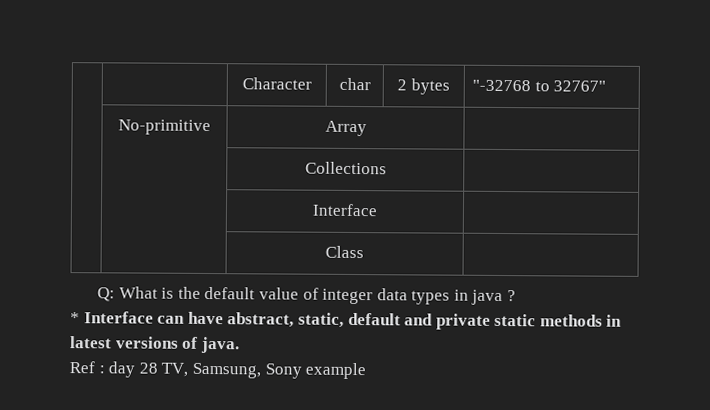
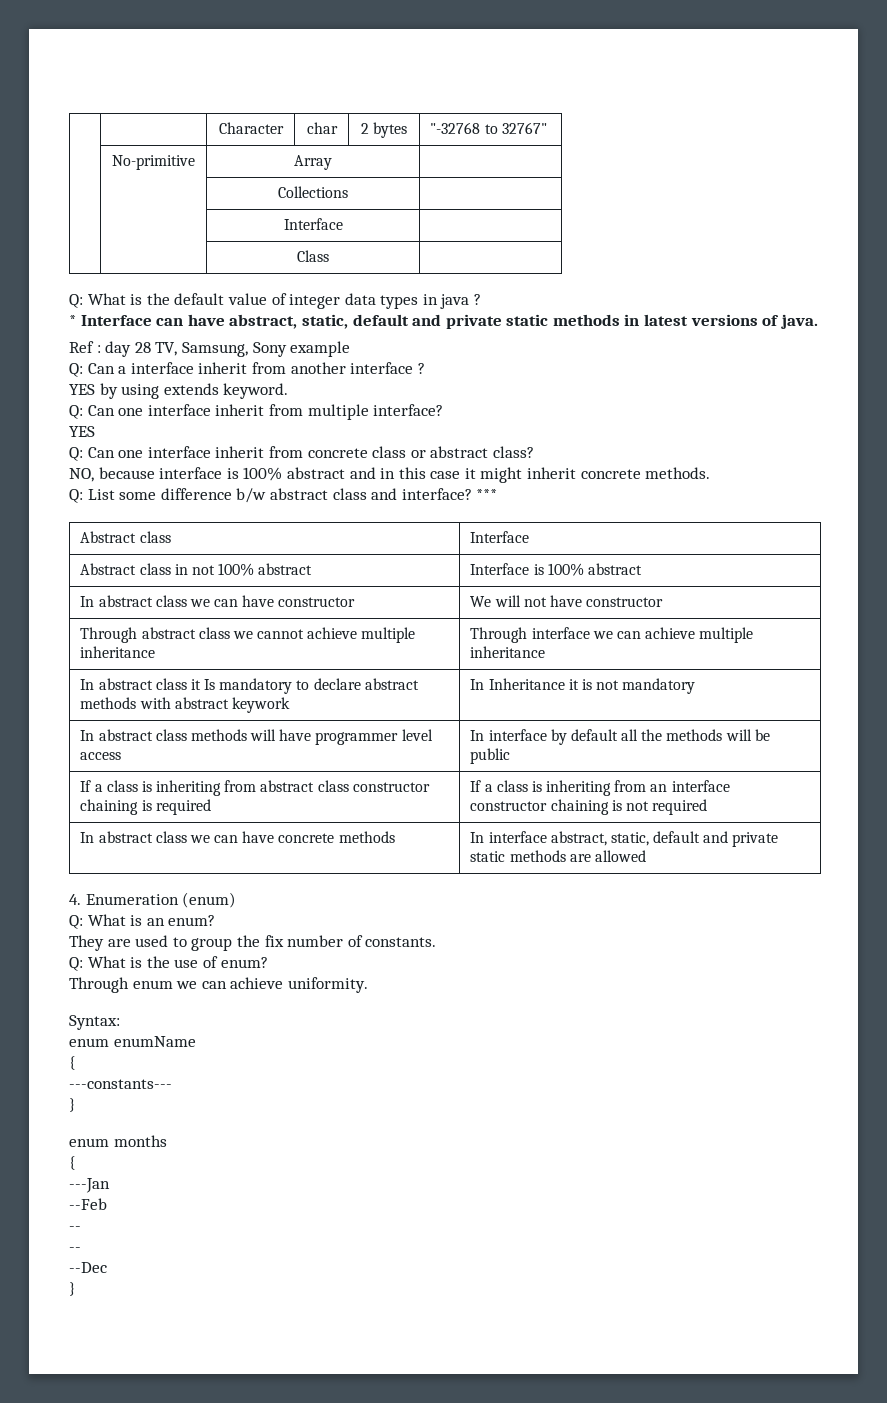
+ Q: Can a interface inherit from another interface ?
+ YES by using extends keyword.
+ Q: Can one interface inherit from multiple interface?
+ YES
+ Q: Can one interface inherit from concrete class or abstract class?
+ NO, because interface is 100% abstract and in this case it might inherit concrete methods.
+ Q: List some difference b/w abstract class and interface? ***
+ Abstract class | Interface
+ Abstract class in not 100% abstract | Interface is 100% abstract
+ In abstract class we can have constructor | We will not have constructor
+ Through abstract class we cannot achieve multiple inheritance | Through interface we can achieve multiple inheritance
+ In abstract class it Is mandatory to declare abstract methods with abstract keywork | In Inheritance it is not mandatory
+ In abstract class methods will have programmer level access | In interface by default all the methods will be public
+ If a class is inheriting from abstract class constructor chaining is required | If a class is inheriting from an interface constructor chaining is not required
+ In abstract class we can have concrete methods | In interface abstract, static, default and private static methods are allowed
+ 4. Enumeration (enum)
+ Q: What is an enum?
+ They are used to group the fix number of constants.
+ Q: What is the use of enum?
+ Through enum we can achieve uniformity.
+ Syntax:
+ enum enumName
+ {
+ ---constants---
+ }
+ enum months
+ {
+ ---Jan
+ --Feb
+ --
+ --
+ --Dec
+ }

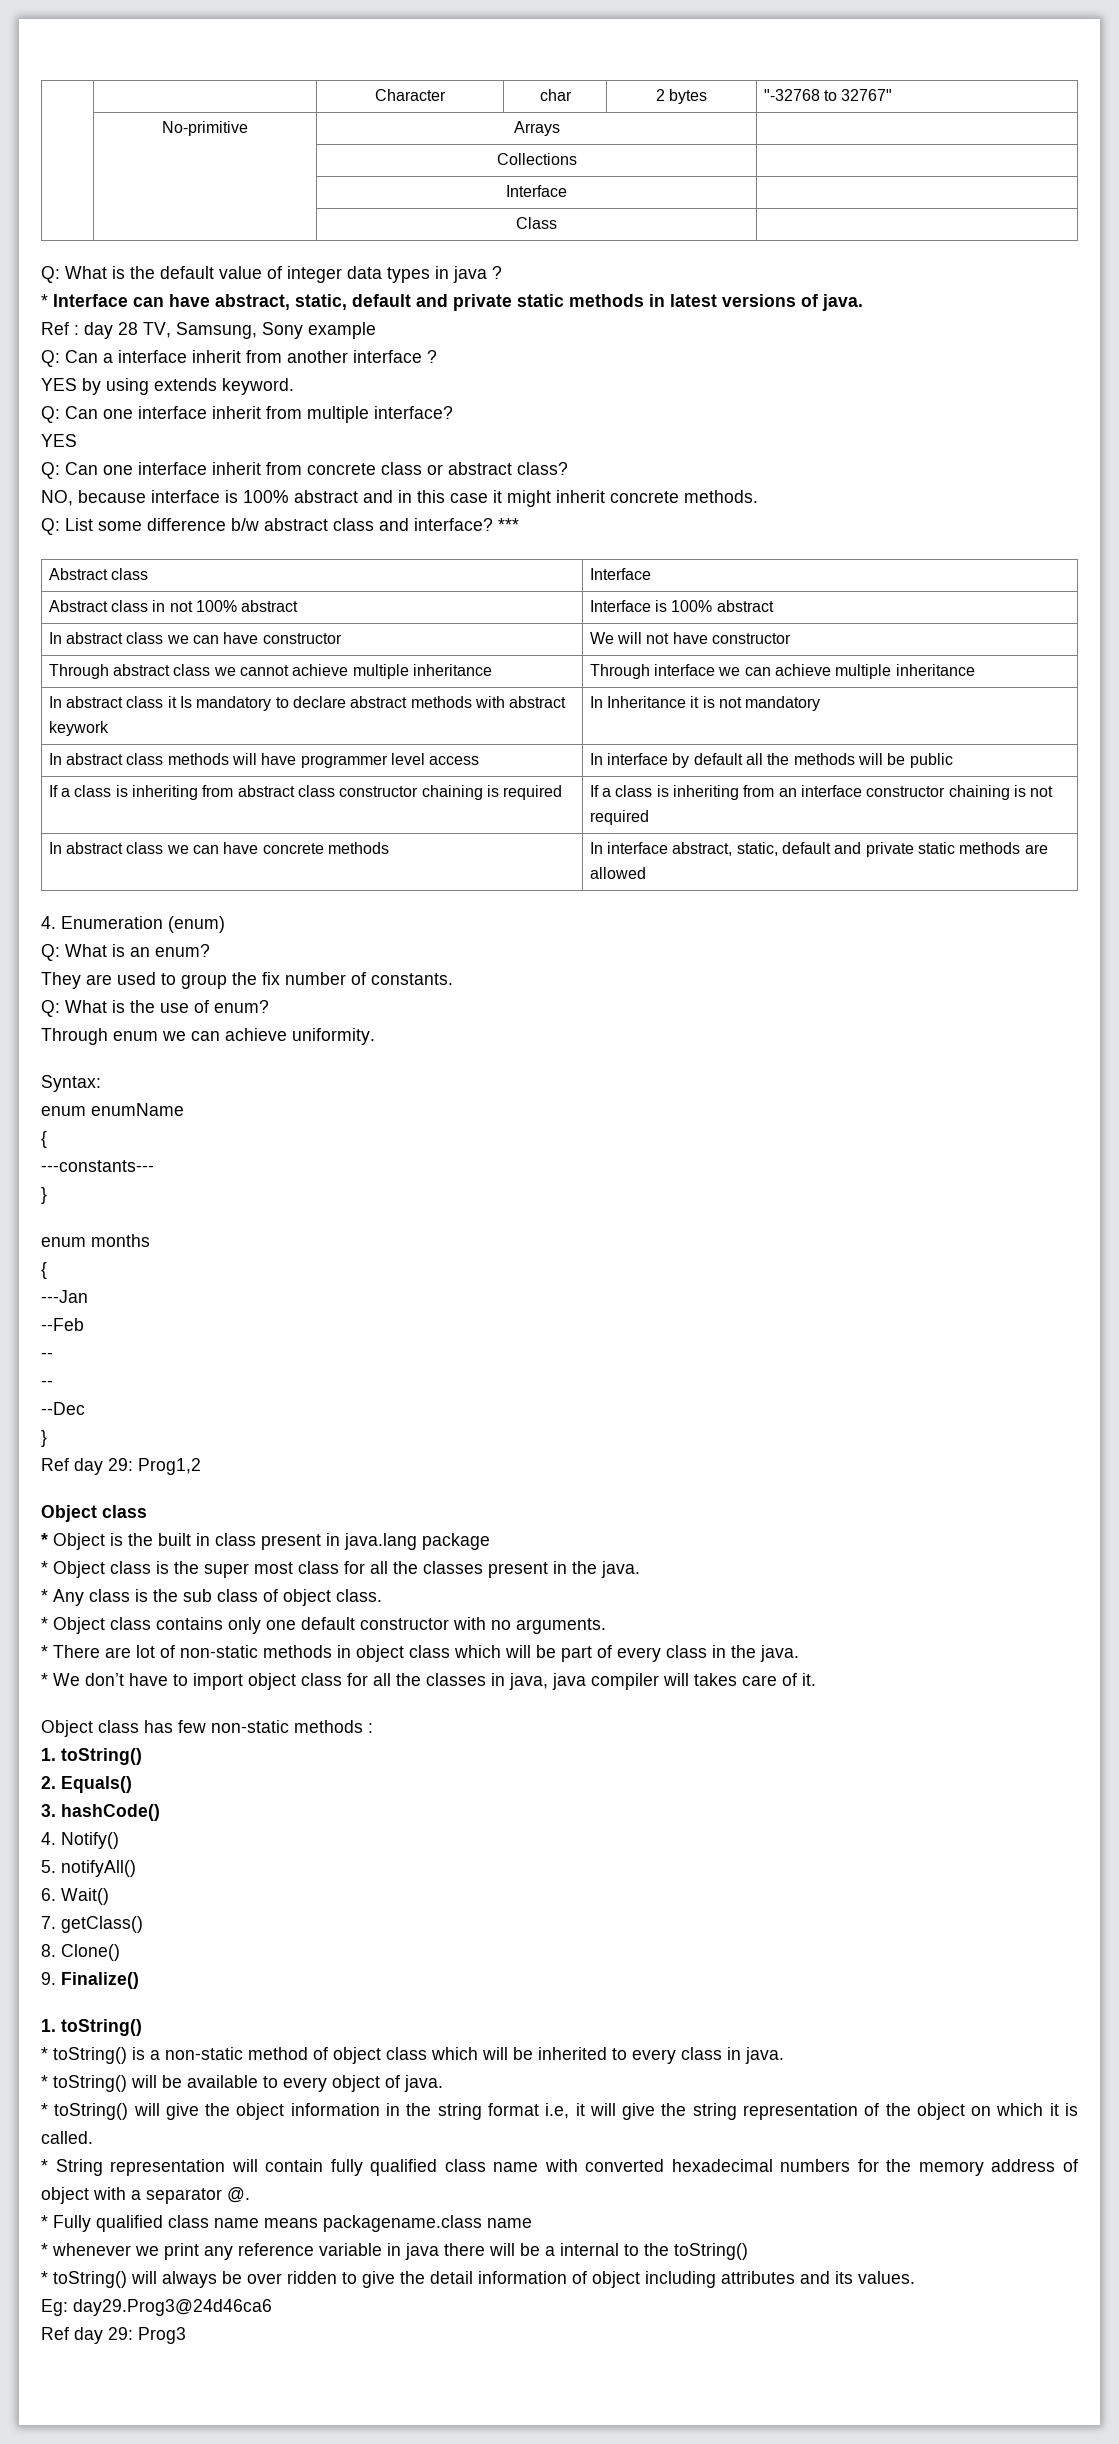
- | No-primitive | Array |
+ | No-primitive | Arrays |
+ Ref day 29: Prog1,2
+ Object class
+ * Object is the built in class present in java.lang package
+ * Object class is the super most class for all the classes present in the java.
+ * Any class is the sub class of object class.
+ * Object class contains only one default constructor with no arguments.
+ * There are lot of non-static methods in object class which will be part of every class in the java.
+ * We don’t have to import object class for all the classes in java, java compiler will takes care of it.
+ Object class has few non-static methods :
+ 1. toString()
+ 2. Equals()
+ 3. hashCode()
+ 4. Notify()
+ 5. notifyAll()
+ 6. Wait()
+ 7. getClass()
+ 8. Clone()
+ 9. Finalize()
+ 1. toString()
+ * toString() is a non-static method of object class which will be inherited to every class in java.
+ * toString() will be available to every object of java.
+ * toString() will give the object information in the string format i.e, it will give the string representation of the object on which it is called.
+ * String representation will contain fully qualified class name with converted hexadecimal numbers for the memory address of object with a separator @.
+ * Fully qualified class name means packagename.class name
+ * whenever we print any reference variable in java there will be a internal to the toString()
+ * toString() will always be over ridden to give the detail information of object including attributes and its values.
+ Eg: day29.Prog3@24d46ca6
+ Ref day 29: Prog3

